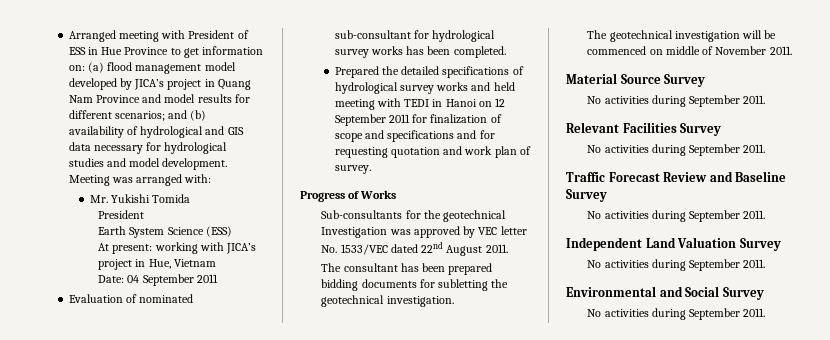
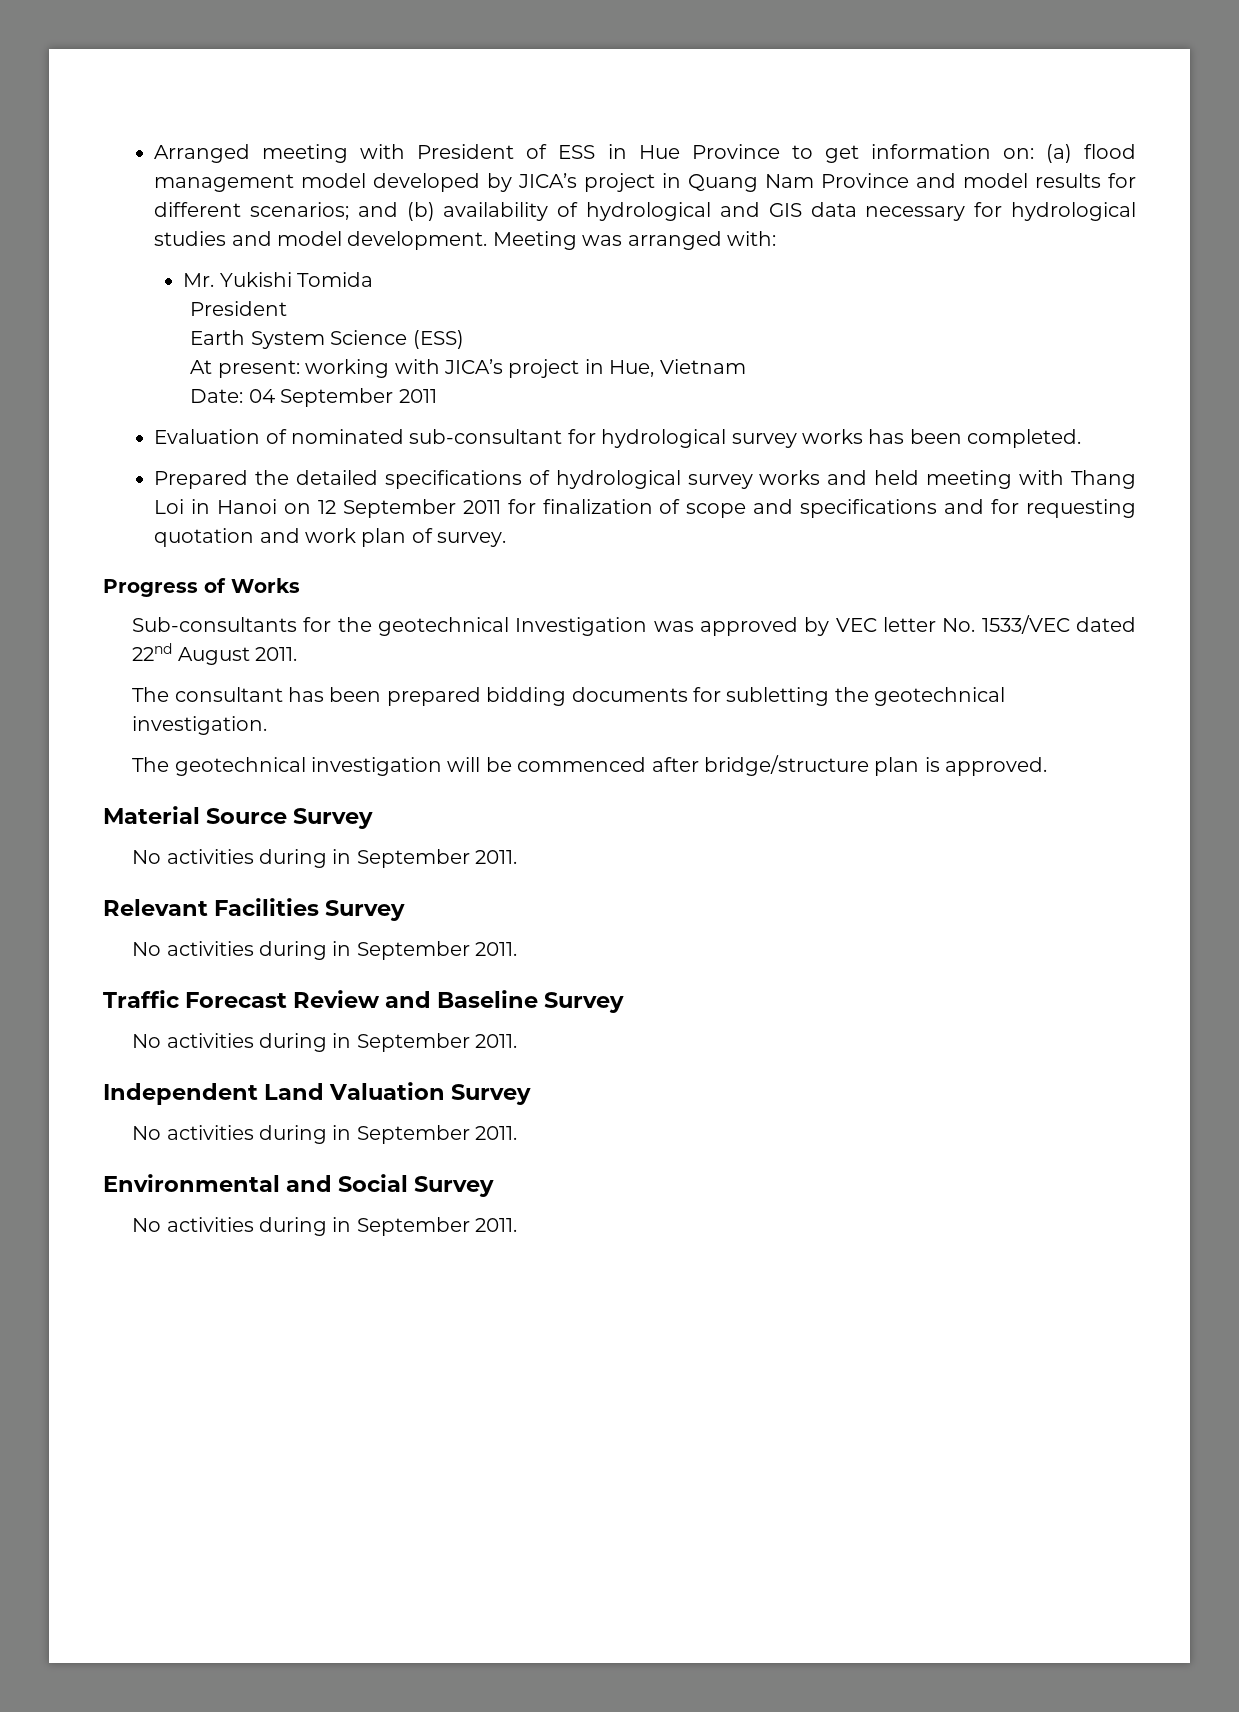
- Prepared the detailed specifications of hydrological survey works and held meeting with TEDI in Hanoi on 12 September 2011 for finalization of scope and specifications and for requesting quotation and work plan of survey.
+ Prepared the detailed specifications of hydrological survey works and held meeting with Thang Loi in Hanoi on 12 September 2011 for finalization of scope and specifications and for requesting quotation and work plan of survey.
- The geotechnical investigation will be commenced on middle of November 2011.
+ The geotechnical investigation will be commenced after bridge/structure plan is approved.
  Material Source Survey
- No activities during September 2011.
+ No activities during in September 2011.
  Relevant Facilities Survey
- No activities during September 2011.
+ No activities during in September 2011.
  Traffic Forecast Review and Baseline Survey
- No activities during September 2011.
+ No activities during in September 2011.
  Independent Land Valuation Survey
- No activities during September 2011.
+ No activities during in September 2011.
  Environmental and Social Survey
- No activities during September 2011.
+ No activities during in September 2011.

